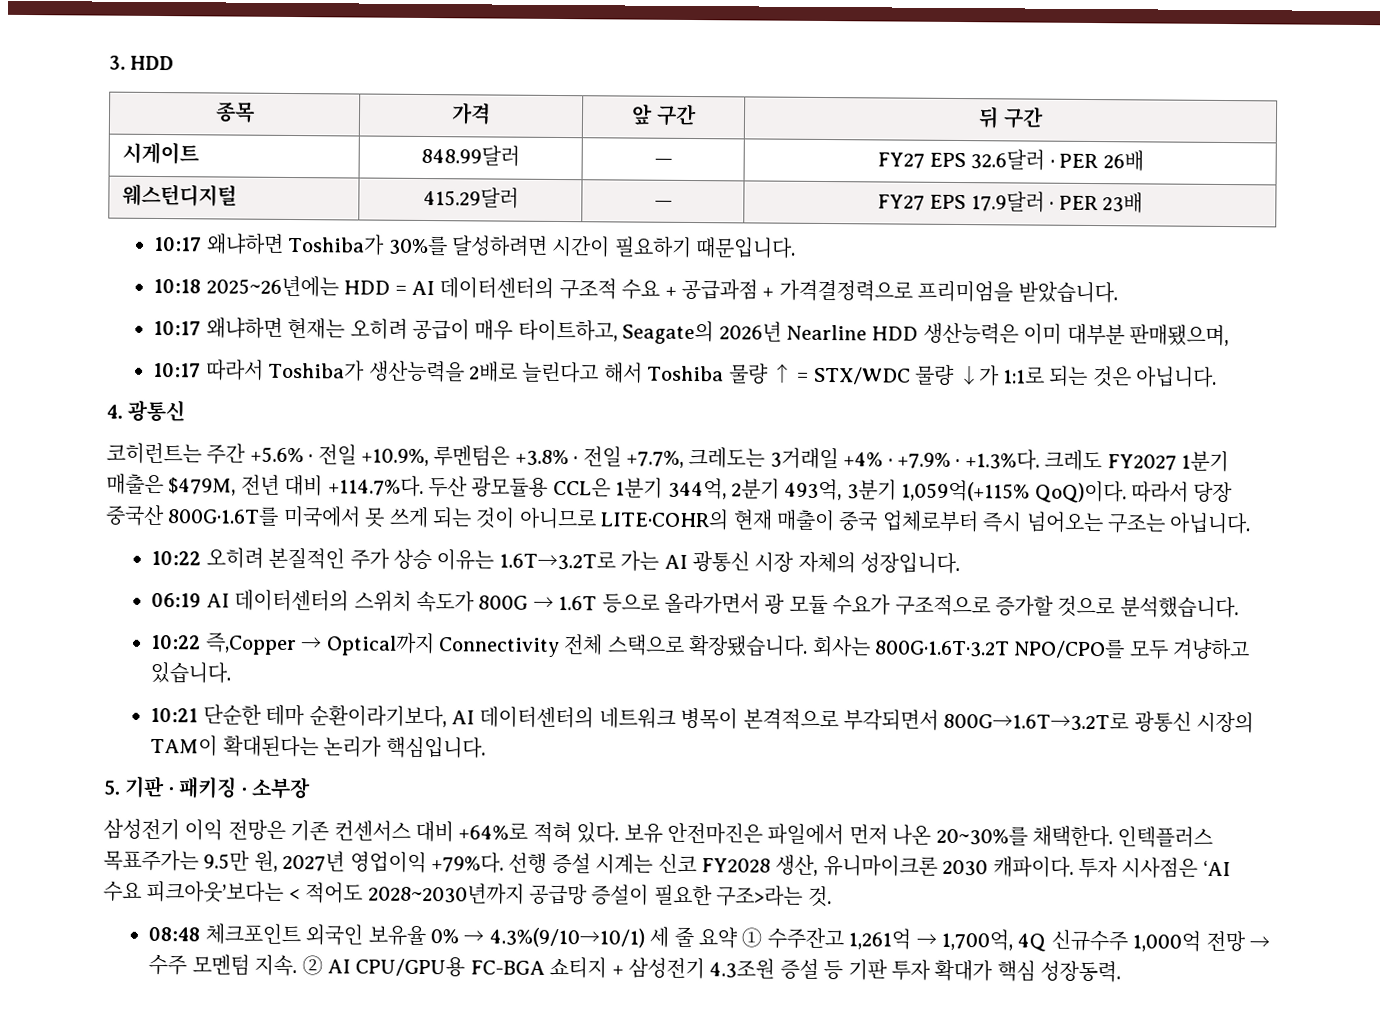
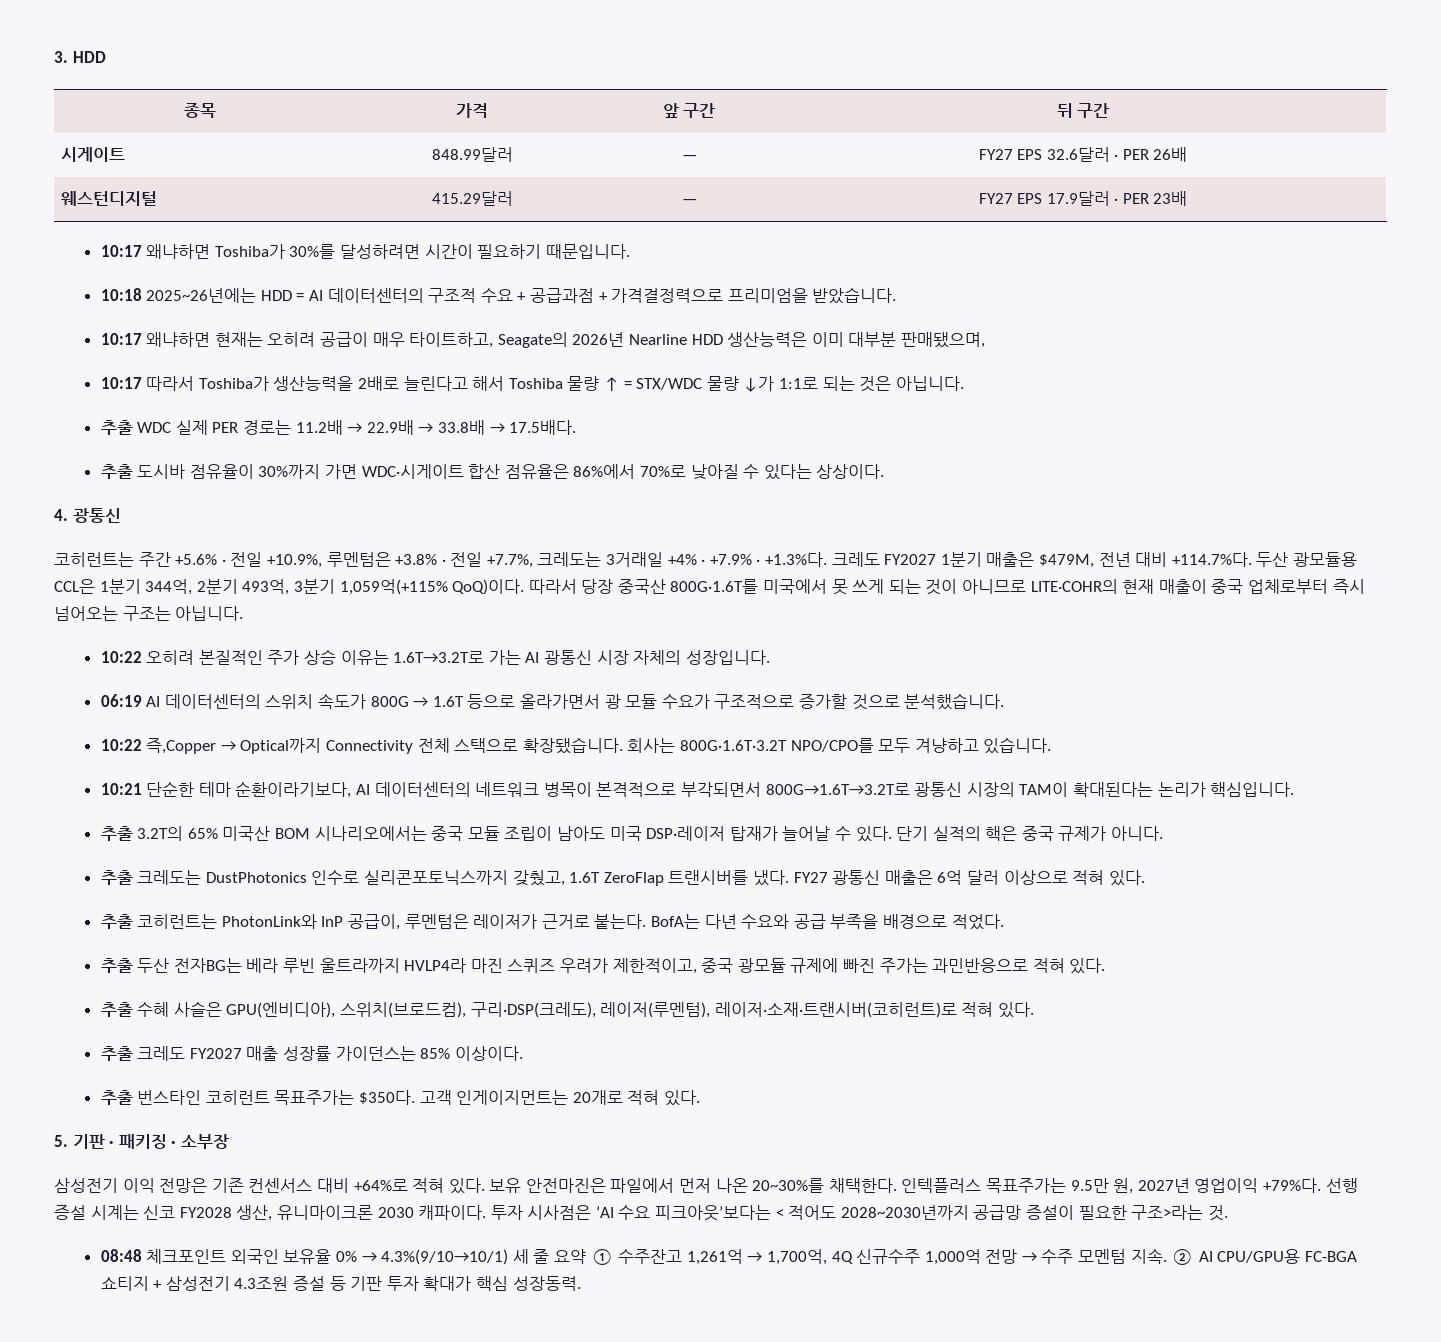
+ 추출 WDC 실제 PER 경로는 11.2배 → 22.9배 → 33.8배 → 17.5배다.
+ 추출 도시바 점유율이 30%까지 가면 WDC·시게이트 합산 점유율은 86%에서 70%로 낮아질 수 있다는 상상이다.
+ 추출 3.2T의 65% 미국산 BOM 시나리오에서는 중국 모듈 조립이 남아도 미국 DSP·레이저 탑재가 늘어날 수 있다. 단기 실적의 핵은 중국 규제가 아니다.
+ 추출 크레도는 DustPhotonics 인수로 실리콘포토닉스까지 갖췄고, 1.6T ZeroFlap 트랜시버를 냈다. FY27 광통신 매출은 6억 달러 이상으로 적혀 있다.
+ 추출 코히런트는 PhotonLink와 InP 공급이, 루멘텀은 레이저가 근거로 붙는다. BofA는 다년 수요와 공급 부족을 배경으로 적었다.
+ 추출 두산 전자BG는 베라 루빈 울트라까지 HVLP4라 마진 스퀴즈 우려가 제한적이고, 중국 광모듈 규제에 빠진 주가는 과민반응으로 적혀 있다.
+ 추출 수혜 사슬은 GPU(엔비디아), 스위치(브로드컴), 구리·DSP(크레도), 레이저(루멘텀), 레이저·소재·트랜시버(코히런트)로 적혀 있다.
+ 추출 크레도 FY2027 매출 성장률 가이던스는 85% 이상이다.
+ 추출 번스타인 코히런트 목표주가는 $350다. 고객 인게이지먼트는 20개로 적혀 있다.

